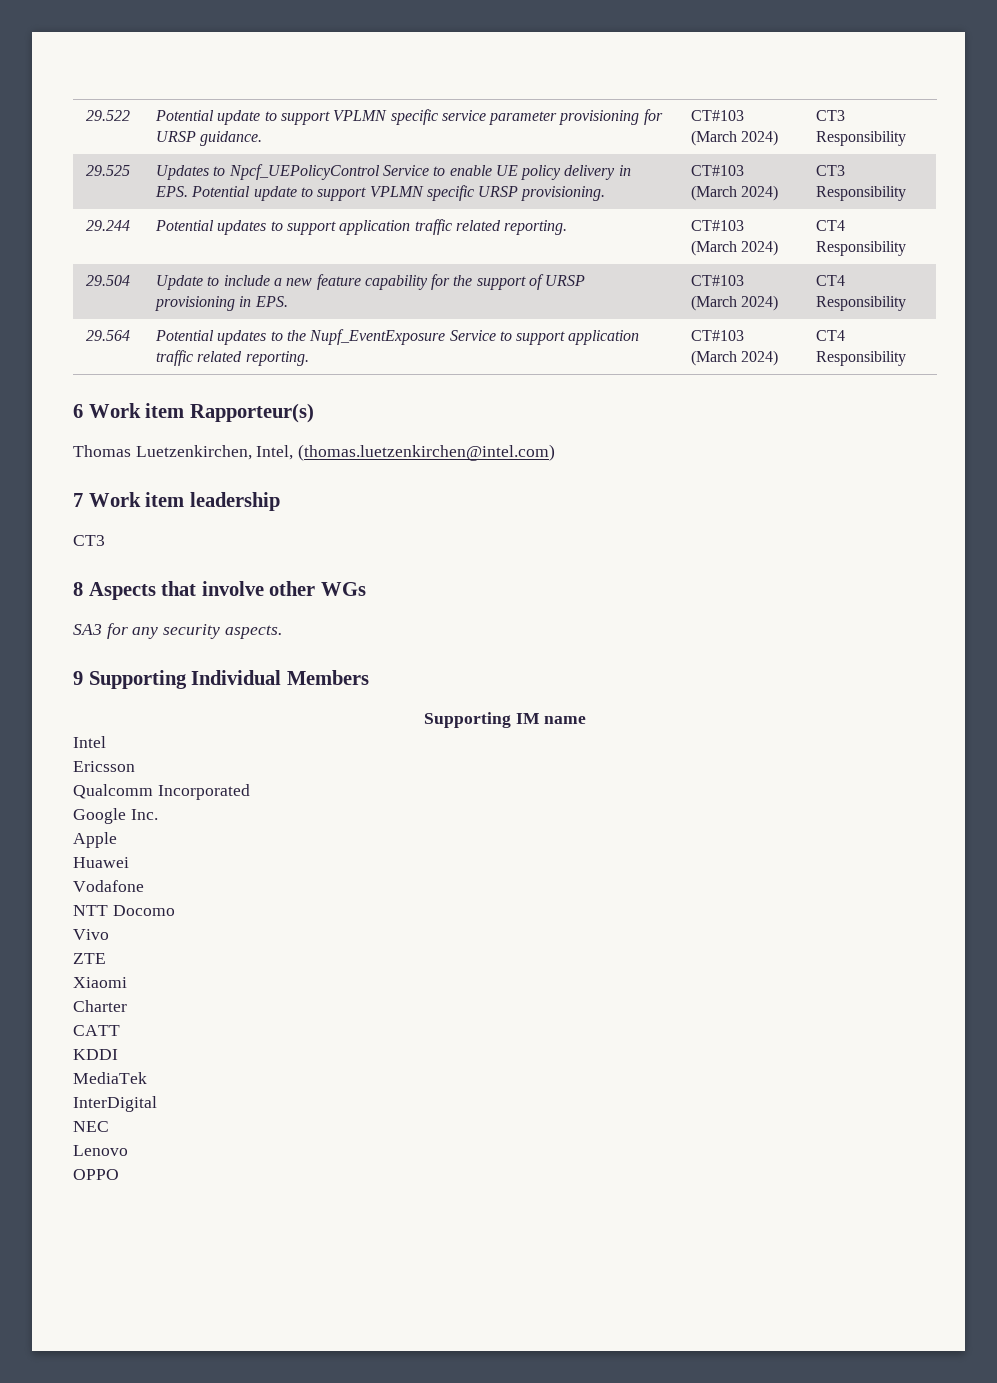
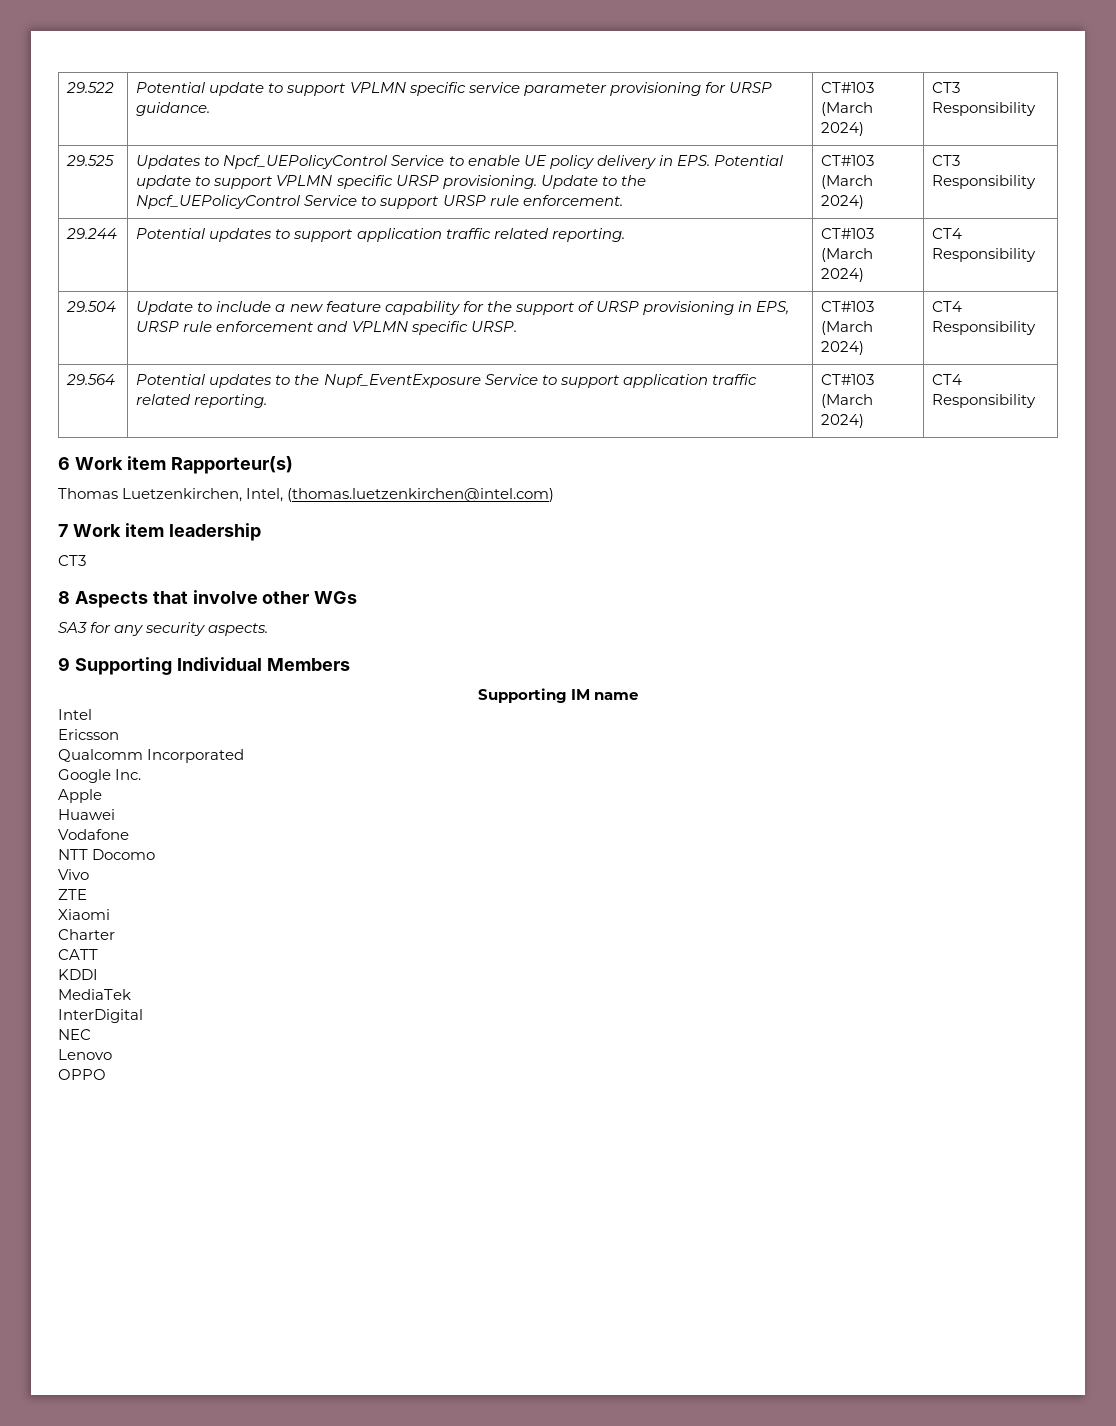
- 29.525 | Updates to Npcf_UEPolicyControl Service to enable UE policy delivery in EPS. Potential update to support VPLMN specific URSP provisioning. | CT#103 (March 2024) | CT3 Responsibility
+ 29.525 | Updates to Npcf_UEPolicyControl Service to enable UE policy delivery in EPS. Potential update to support VPLMN specific URSP provisioning. Update to the Npcf_UEPolicyControl Service to support URSP rule enforcement. | CT#103 (March 2024) | CT3 Responsibility
- 29.504 | Update to include a new feature capability for the support of URSP provisioning in EPS. | CT#103 (March 2024) | CT4 Responsibility
+ 29.504 | Update to include a new feature capability for the support of URSP provisioning in EPS, URSP rule enforcement and VPLMN specific URSP. | CT#103 (March 2024) | CT4 Responsibility

